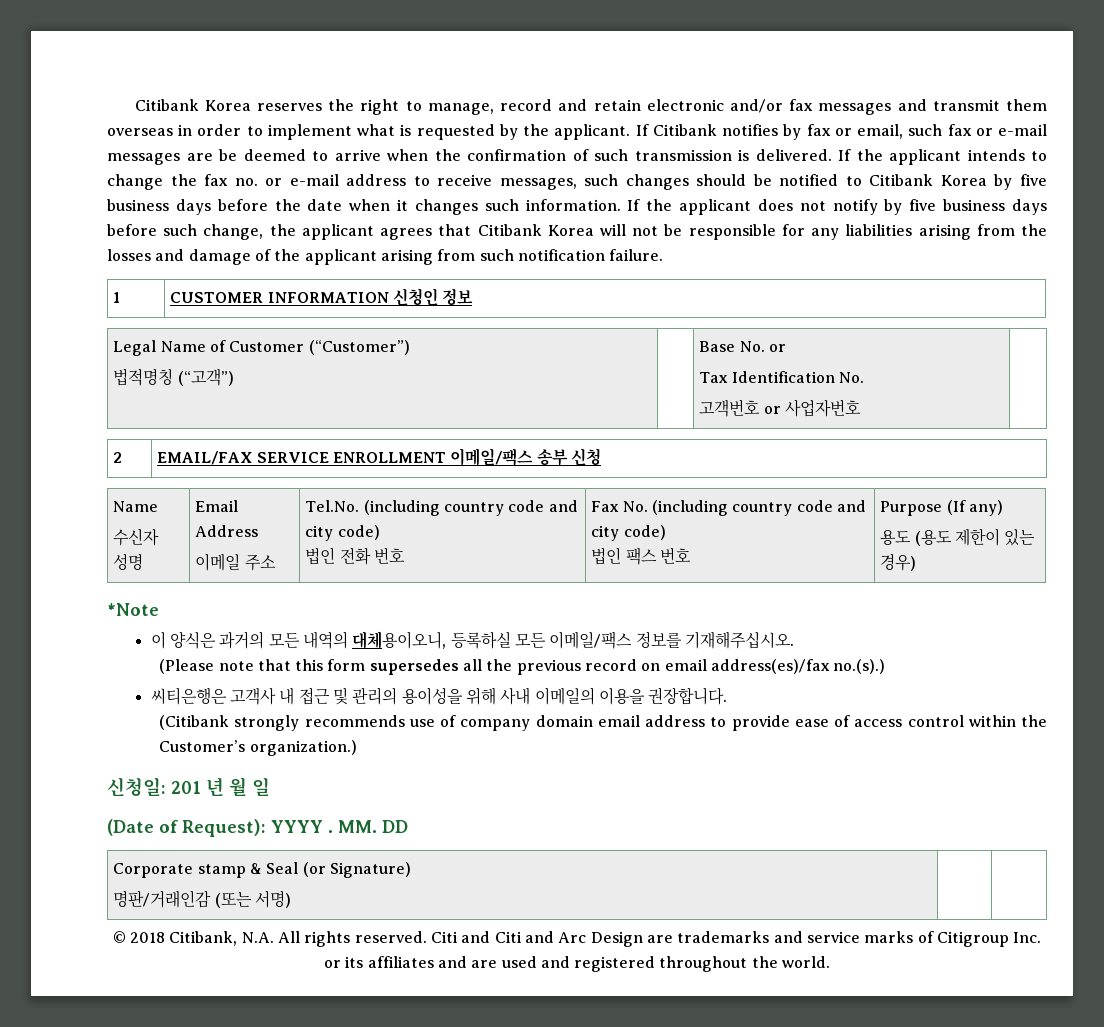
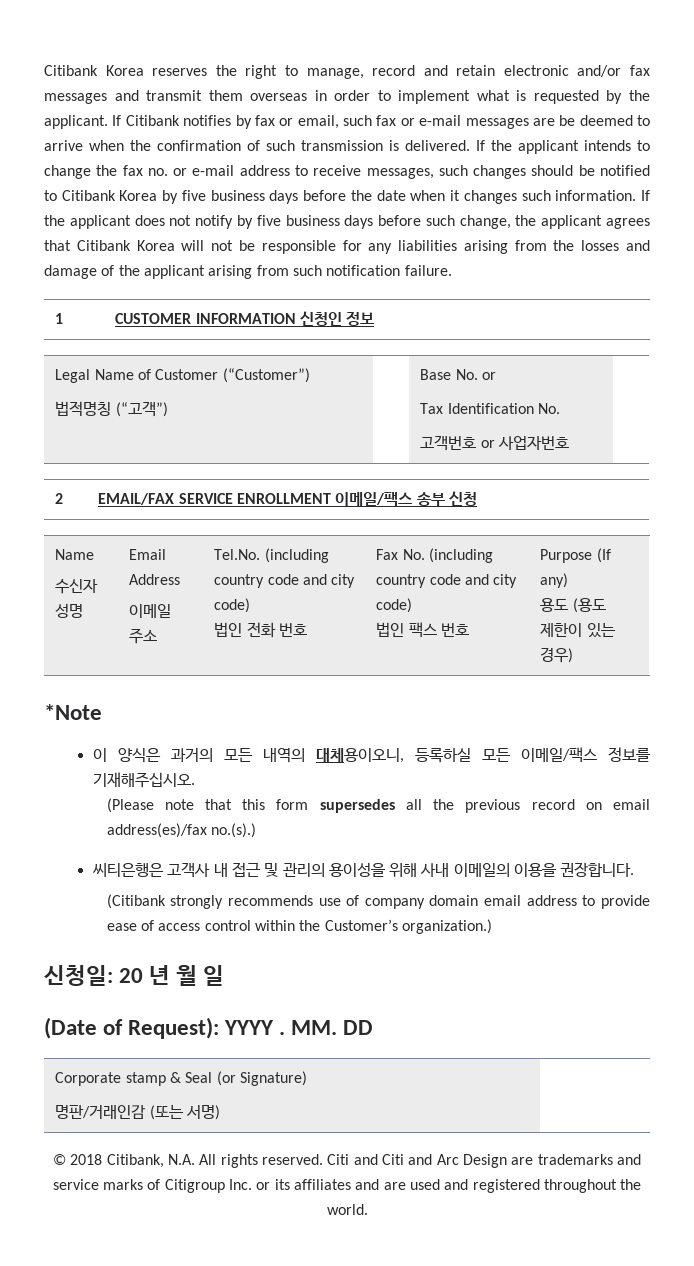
- 신청일: 201 년 월 일
+ 신청일: 20 년 월 일

